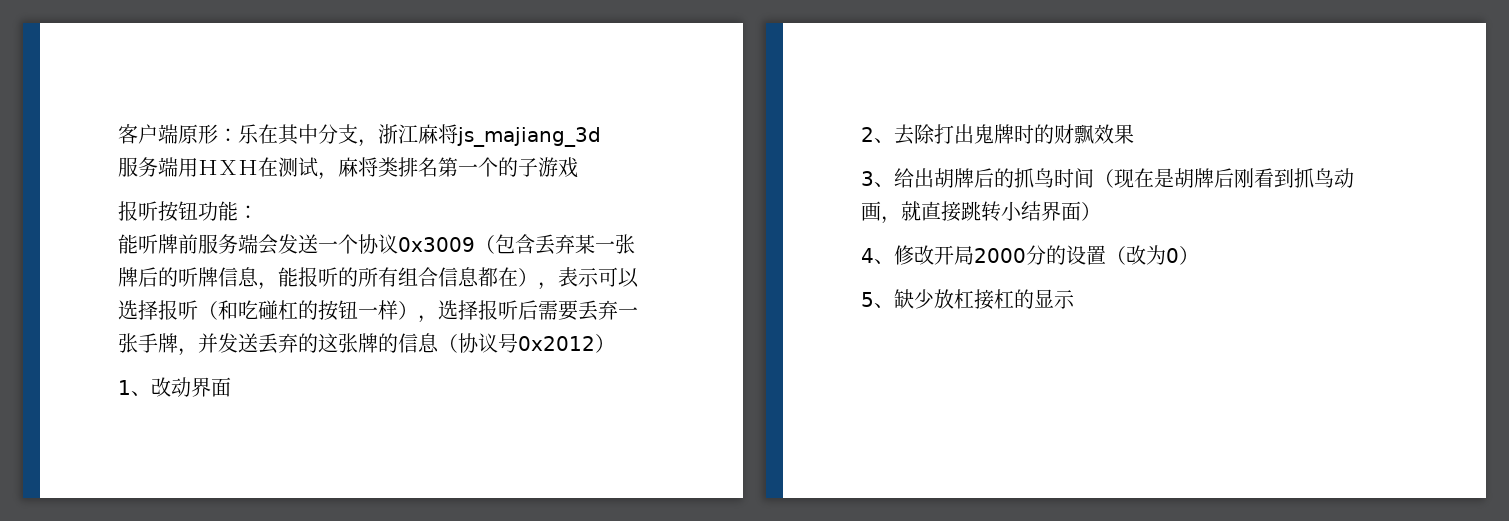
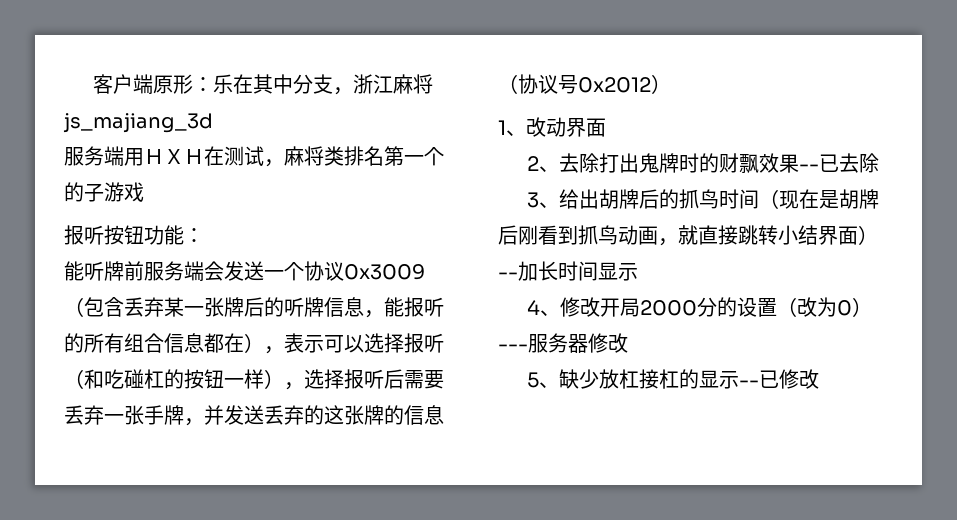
- 2、去除打出鬼牌时的财飘效果
+ 2、去除打出鬼牌时的财飘效果--已去除
- 3、给出胡牌后的抓鸟时间（现在是胡牌后刚看到抓鸟动画，就直接跳转小结界面）
+ 3、给出胡牌后的抓鸟时间（现在是胡牌后刚看到抓鸟动画，就直接跳转小结界面）--加长时间显示
- 4、修改开局2000分的设置（改为0）
+ 4、修改开局2000分的设置（改为0）---服务器修改
- 5、缺少放杠接杠的显示
+ 5、缺少放杠接杠的显示--已修改

